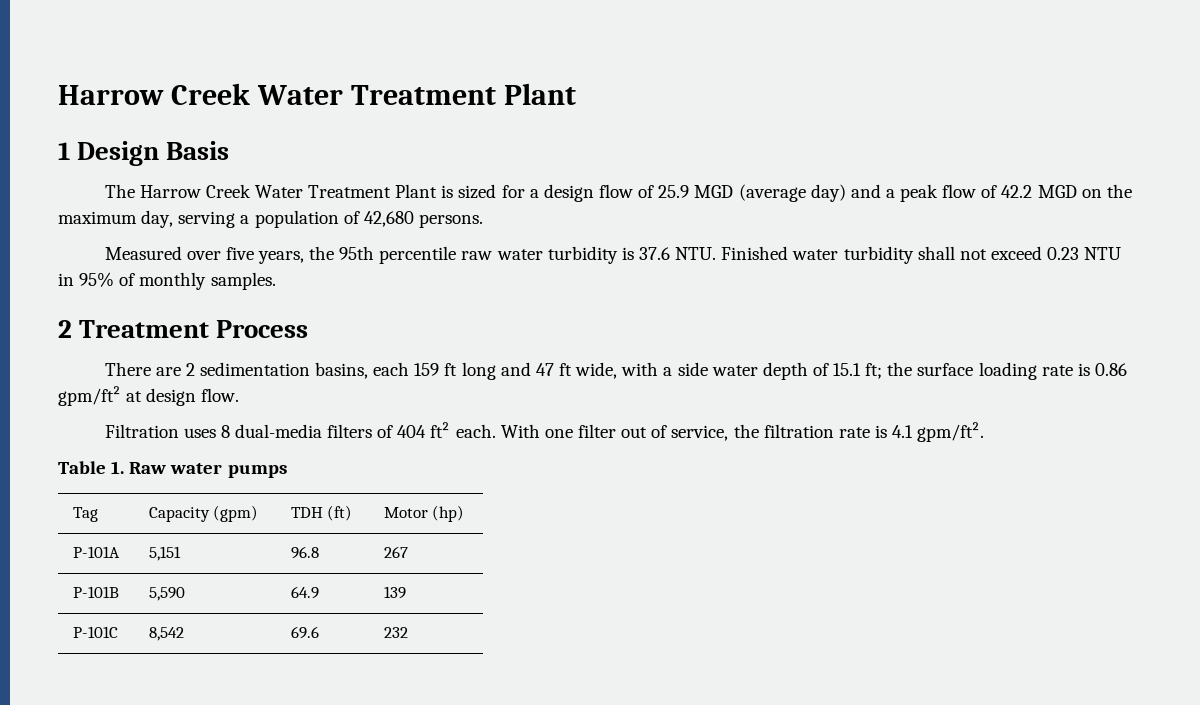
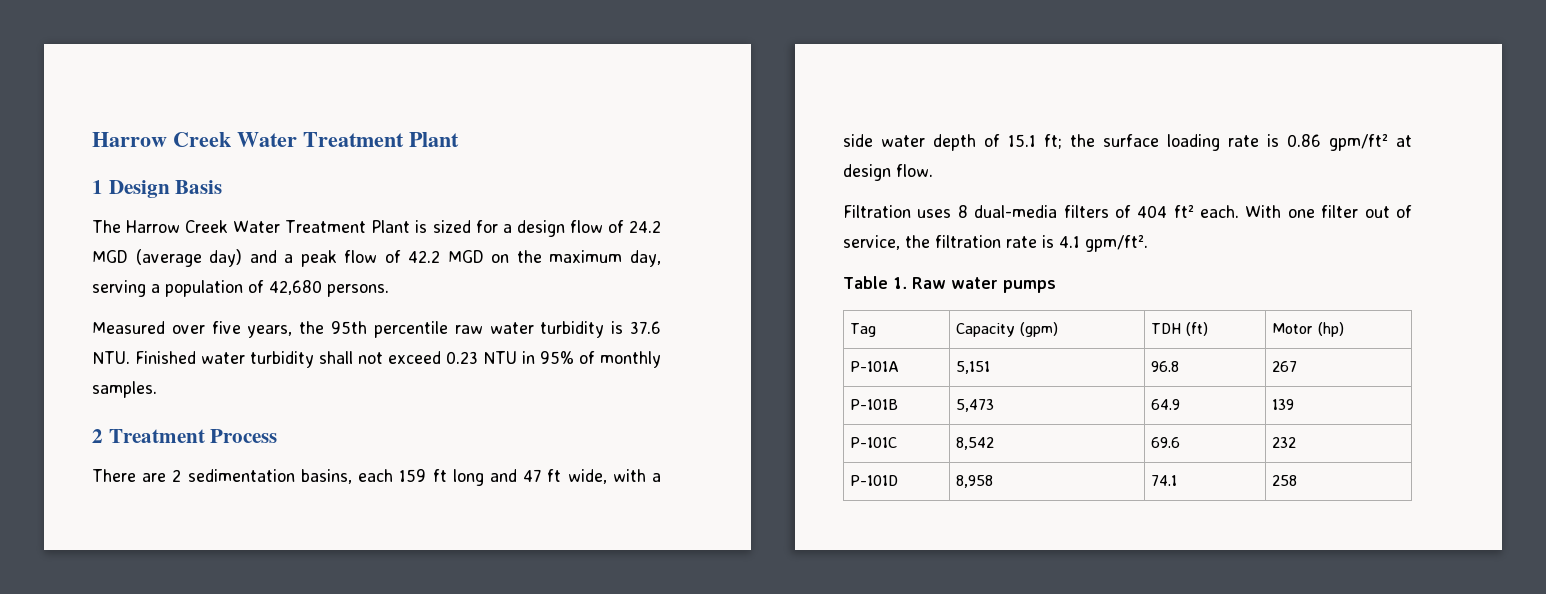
- The Harrow Creek Water Treatment Plant is sized for a design flow of 25.9 MGD (average day) and a peak flow of 42.2 MGD on the maximum day, serving a population of 42,680 persons.
+ The Harrow Creek Water Treatment Plant is sized for a design flow of 24.2 MGD (average day) and a peak flow of 42.2 MGD on the maximum day, serving a population of 42,680 persons.
- P-101B | 5,590 | 64.9 | 139
+ P-101B | 5,473 | 64.9 | 139
+ P-101D | 8,958 | 74.1 | 258

